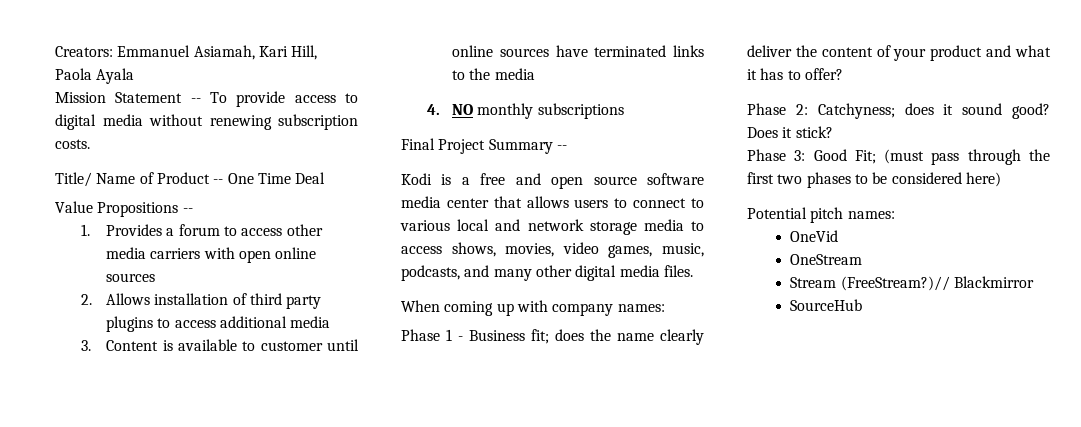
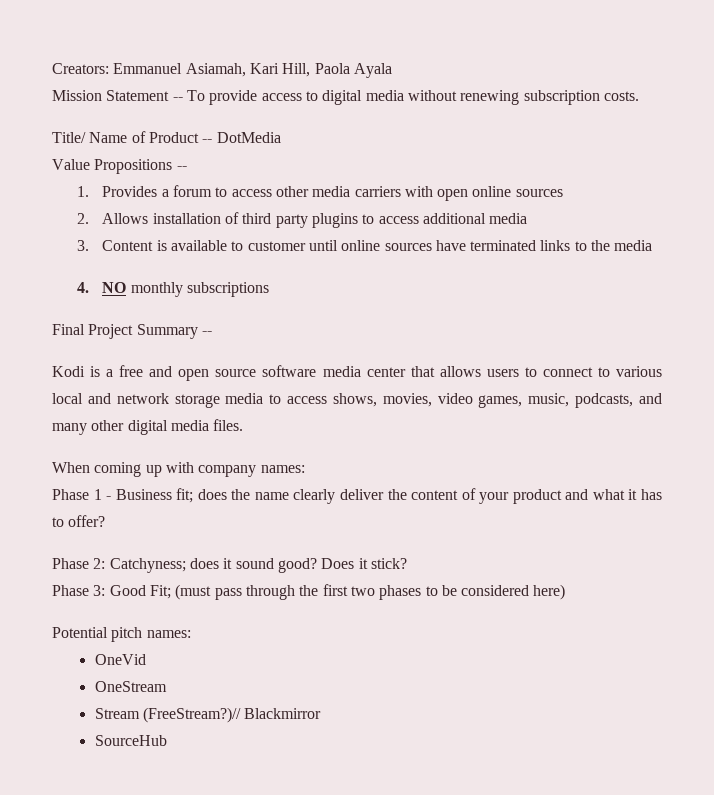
- Title/ Name of Product -- One Time Deal
+ Title/ Name of Product -- DotMedia

